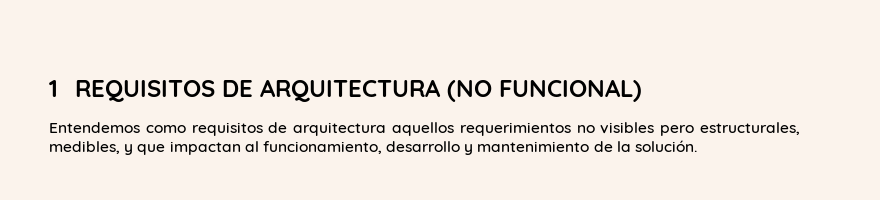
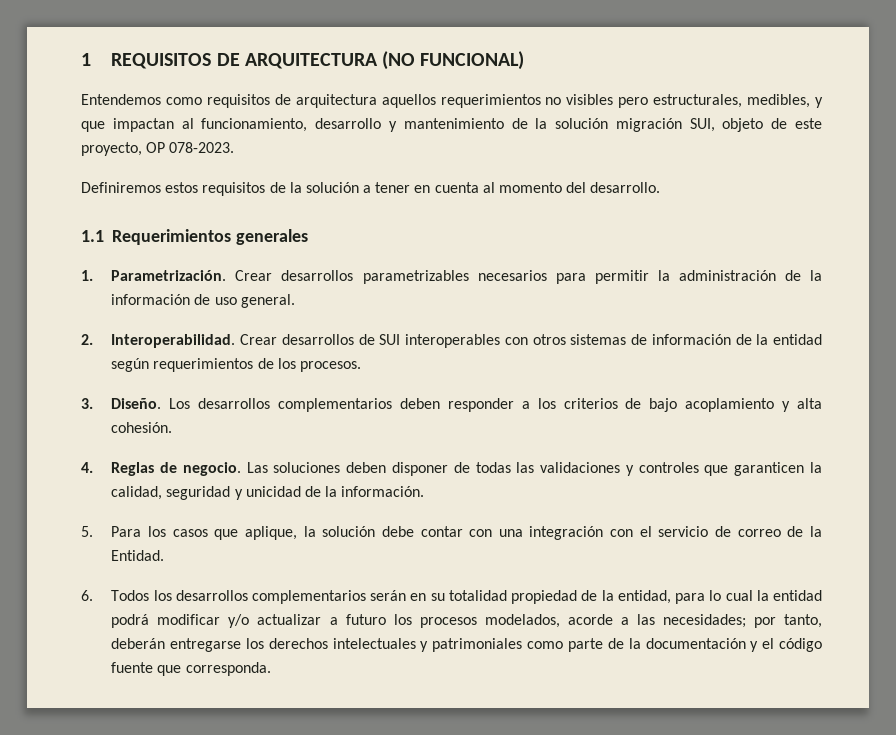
- Entendemos como requisitos de arquitectura aquellos requerimientos no visibles pero estructurales, medibles, y que impactan al funcionamiento, desarrollo y mantenimiento de la solución.
+ Entendemos como requisitos de arquitectura aquellos requerimientos no visibles pero estructurales, medibles, y que impactan al funcionamiento, desarrollo y mantenimiento de la solución migración SUI, objeto de este proyecto, OP 078-2023.
+ Definiremos estos requisitos de la solución a tener en cuenta al momento del desarrollo.
+ 1.1 Requerimientos generales
+ 1. Parametrización. Crear desarrollos parametrizables necesarios para permitir la administración de la información de uso general.
+ 2. Interoperabilidad. Crear desarrollos de SUI interoperables con otros sistemas de información de la entidad según requerimientos de los procesos.
+ 3. Diseño. Los desarrollos complementarios deben responder a los criterios de bajo acoplamiento y alta cohesión.
+ 4. Reglas de negocio. Las soluciones deben disponer de todas las validaciones y controles que garanticen la calidad, seguridad y unicidad de la información.
+ 5. Para los casos que aplique, la solución debe contar con una integración con el servicio de correo de la Entidad.
+ 6. Todos los desarrollos complementarios serán en su totalidad propiedad de la entidad, para lo cual la entidad podrá modificar y/o actualizar a futuro los procesos modelados, acorde a las necesidades; por tanto, deberán entregarse los derechos intelectuales y patrimoniales como parte de la documentación y el código fuente que corresponda.

